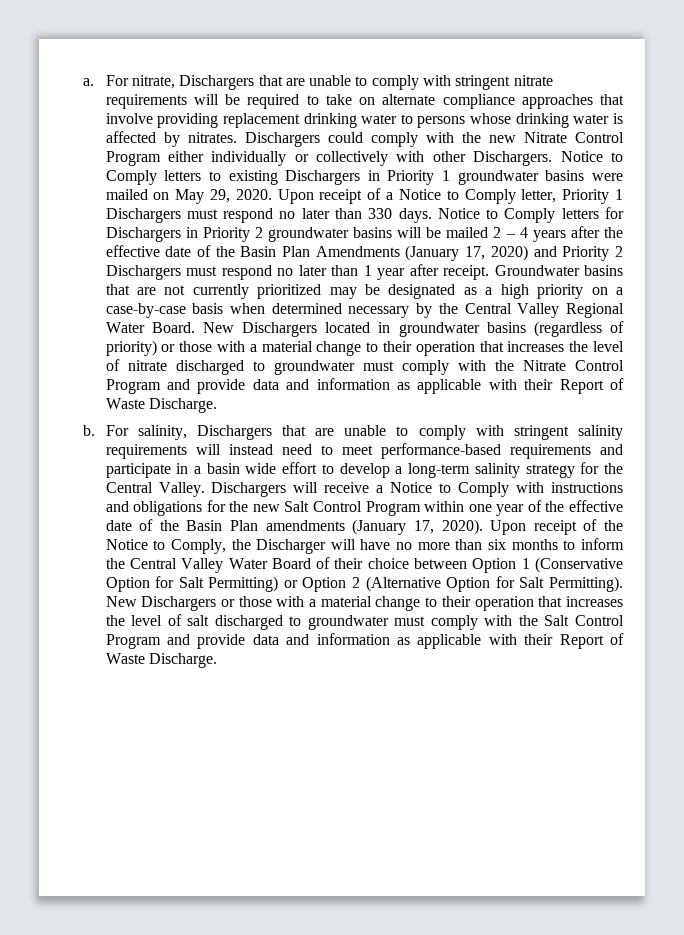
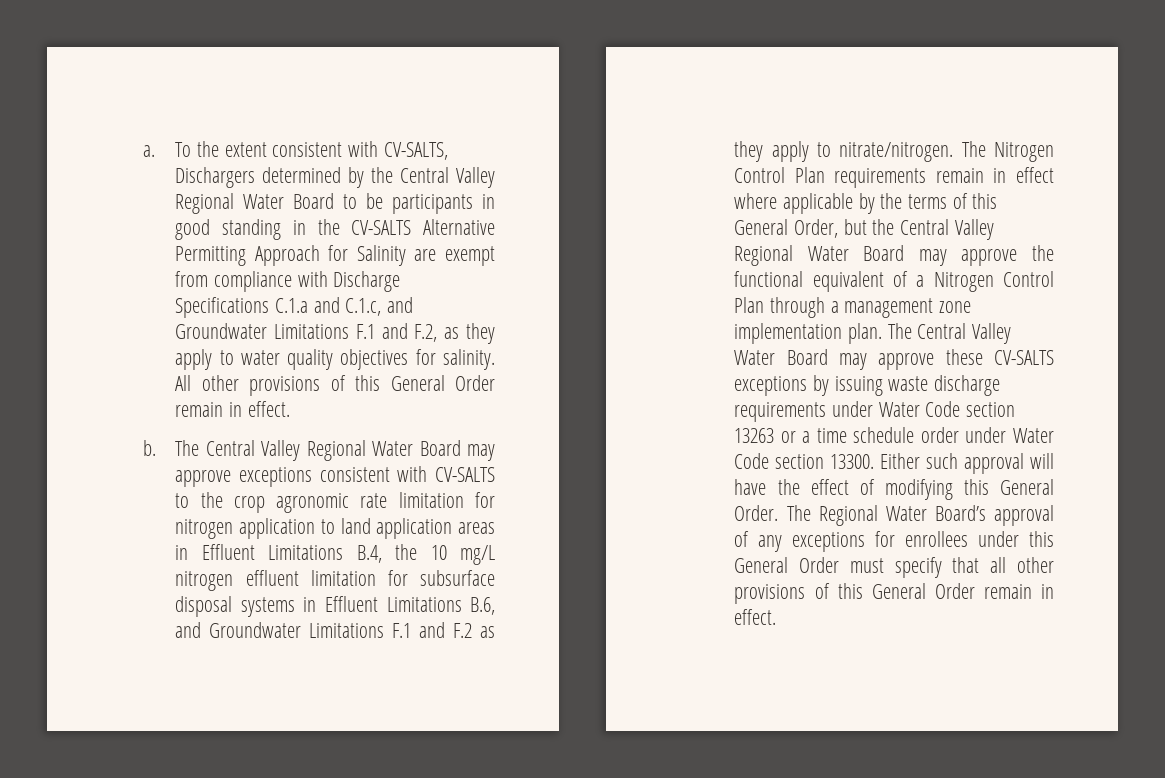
- For nitrate, Dischargers that are unable to comply with stringent nitrate requirements will be required to take on alternate compliance approaches that involve providing replacement drinking water to persons whose drinking water is affected by nitrates. Dischargers could comply with the new Nitrate Control Program either individually or collectively with other Dischargers. Notice to Comply letters to existing Dischargers in Priority 1 groundwater basins were mailed on May 29, 2020. Upon receipt of a Notice to Comply letter, Priority 1 Dischargers must respond no later than 330 days. Notice to Comply letters for Dischargers in Priority 2 groundwater basins will be mailed 2 – 4 years after the effective date of the Basin Plan Amendments (January 17, 2020) and Priority 2 Dischargers must respond no later than 1 year after receipt. Groundwater basins that are not currently prioritized may be designated as a high priority on a case-by-case basis when determined necessary by the Central Valley Regional Water Board. New Dischargers located in groundwater basins (regardless of priority) or those with a material change to their operation that increases the level of nitrate discharged to groundwater must comply with the Nitrate Control Program and provide data and information as applicable with their Report of Waste Discharge.
- b. For salinity, Dischargers that are unable to comply with stringent salinity requirements will instead need to meet performance-based requirements and participate in a basin wide effort to develop a long-term salinity strategy for the Central Valley. Dischargers will receive a Notice to Comply with instructions and obligations for the new Salt Control Program within one year of the effective date of the Basin Plan amendments (January 17, 2020). Upon receipt of the Notice to Comply, the Discharger will have no more than six months to inform the Central Valley Water Board of their choice between Option 1 (Conservative Option for Salt Permitting) or Option 2 (Alternative Option for Salt Permitting). New Dischargers or those with a material change to their operation that increases the level of salt discharged to groundwater must comply with the Salt Control Program and provide data and information as applicable with their Report of Waste Discharge.
+ To the extent consistent with CV-SALTS, Dischargers determined by the Central Valley Regional Water Board to be participants in good standing in the CV-SALTS Alternative Permitting Approach for Salinity are exempt from compliance with Discharge Specifications C.1.a and C.1.c, and Groundwater Limitations F.1 and F.2, as they apply to water quality objectives for salinity. All other provisions of this General Order remain in effect.
+ b. The Central Valley Regional Water Board may approve exceptions consistent with CV-SALTS to the crop agronomic rate limitation for nitrogen application to land application areas in Effluent Limitations B.4, the 10 mg/L nitrogen effluent limitation for subsurface disposal systems in Effluent Limitations B.6, and Groundwater Limitations F.1 and F.2 as they apply to nitrate/nitrogen. The Nitrogen Control Plan requirements remain in effect where applicable by the terms of this General Order, but the Central Valley Regional Water Board may approve the functional equivalent of a Nitrogen Control Plan through a management zone implementation plan. The Central Valley Water Board may approve these CV-SALTS exceptions by issuing waste discharge requirements under Water Code section 13263 or a time schedule order under Water Code section 13300. Either such approval will have the effect of modifying this General Order. The Regional Water Board’s approval of any exceptions for enrollees under this General Order must specify that all other provisions of this General Order remain in effect.

